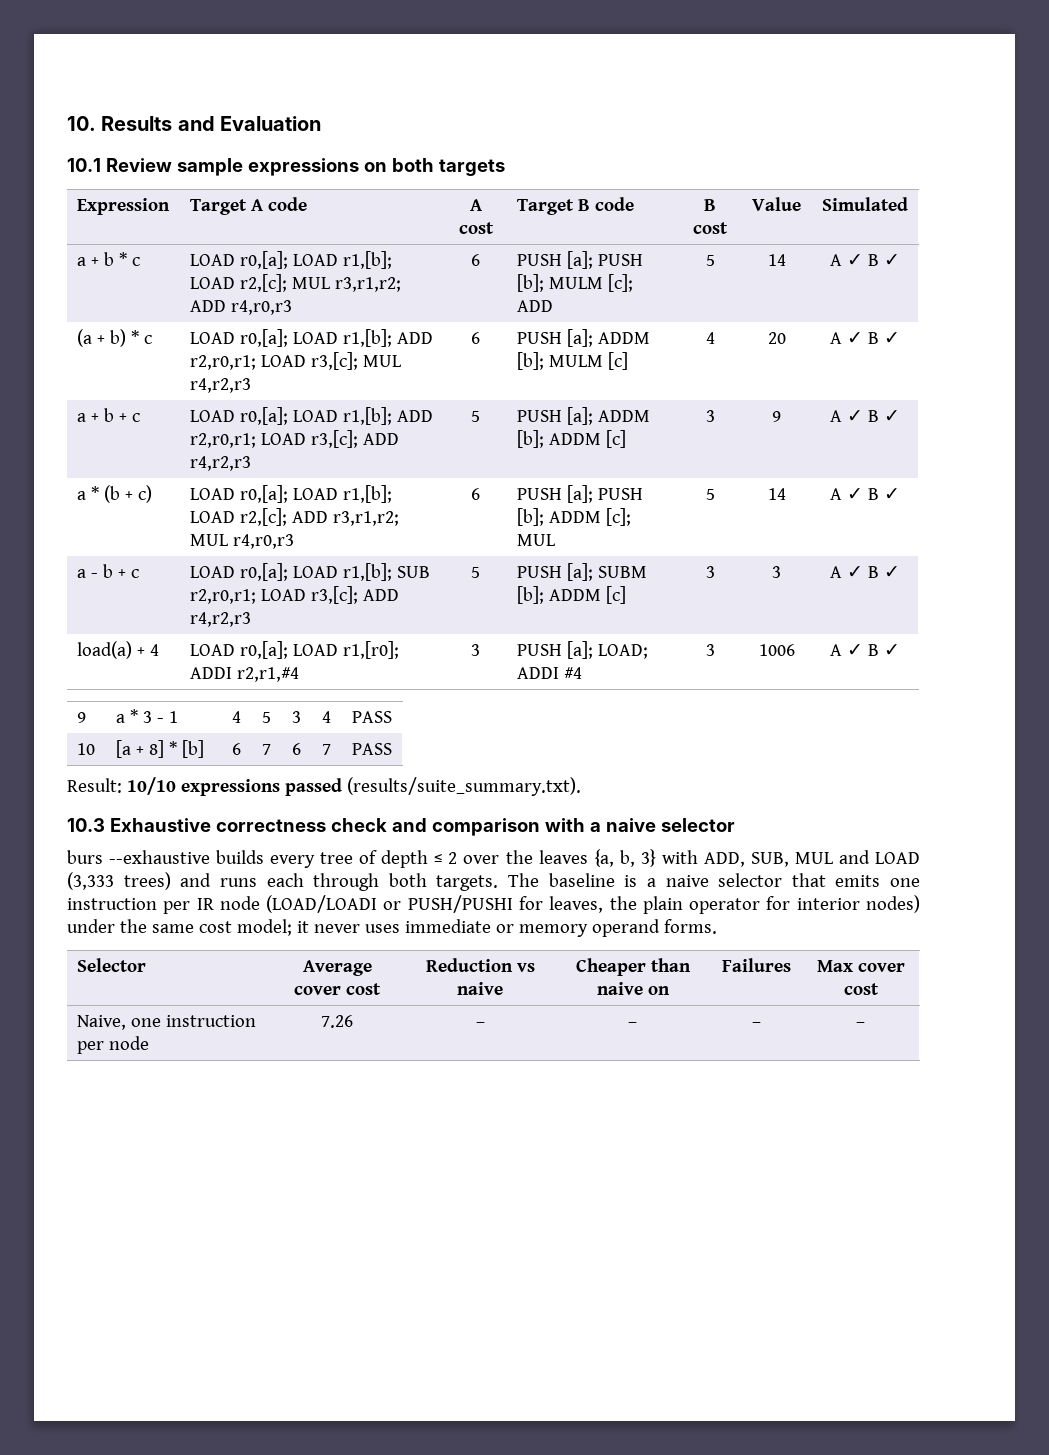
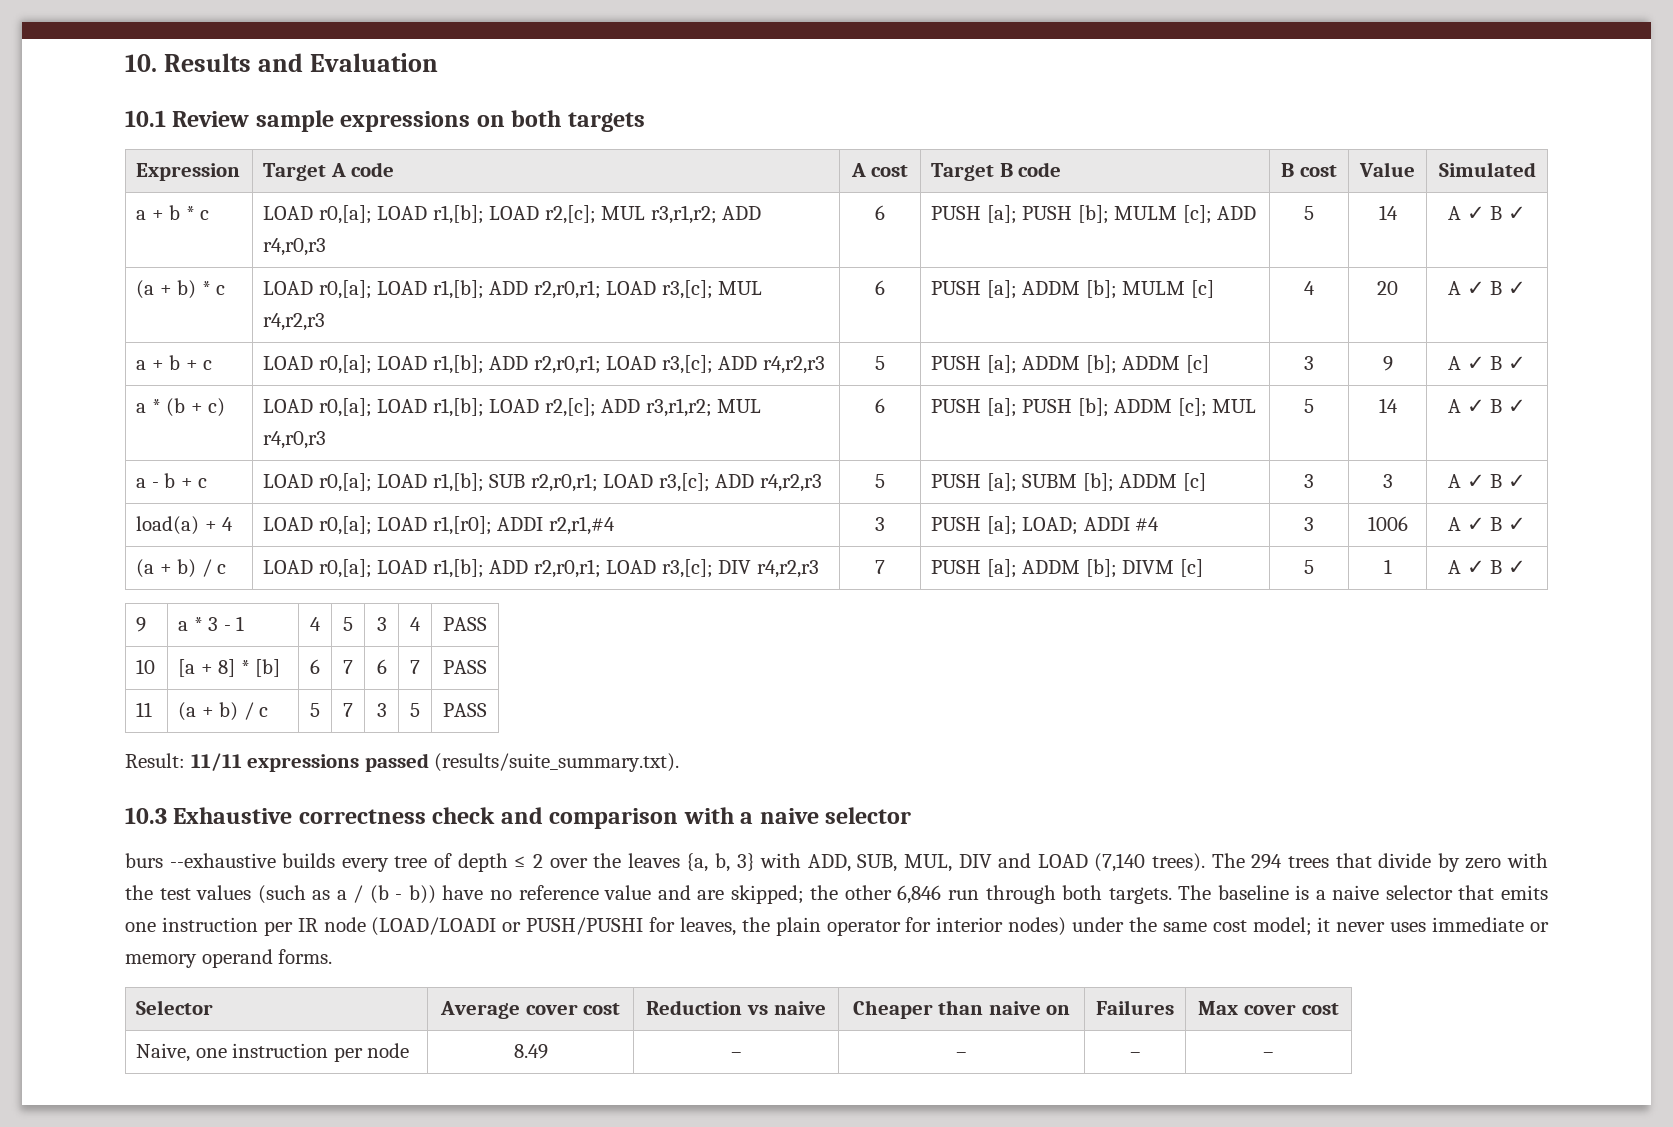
+ (a + b) / c | LOAD r0,[a]; LOAD r1,[b]; ADD r2,r0,r1; LOAD r3,[c]; DIV r4,r2,r3 | 7 | PUSH [a]; ADDM [b]; DIVM [c] | 5 | 1 | A ✓ B ✓
+ 11 | (a + b) / c | 5 | 7 | 3 | 5 | PASS
- Result: 10/10 expressions passed (results/suite_summary.txt).
+ Result: 11/11 expressions passed (results/suite_summary.txt).
- burs --exhaustive builds every tree of depth ≤ 2 over the leaves {a, b, 3} with ADD, SUB, MUL and LOAD (3,333 trees) and runs each through both targets.
+ burs --exhaustive builds every tree of depth ≤ 2 over the leaves {a, b, 3} with ADD, SUB, MUL, DIV and LOAD (7,140 trees). The 294 trees that divide by zero with the test values (such as a / (b - b)) have no reference value and are skipped; the other 6,846 run through both targets.
- Naive, one instruction per node | 7.26 | – | – | – | –
+ Naive, one instruction per node | 8.49 | – | – | – | –

